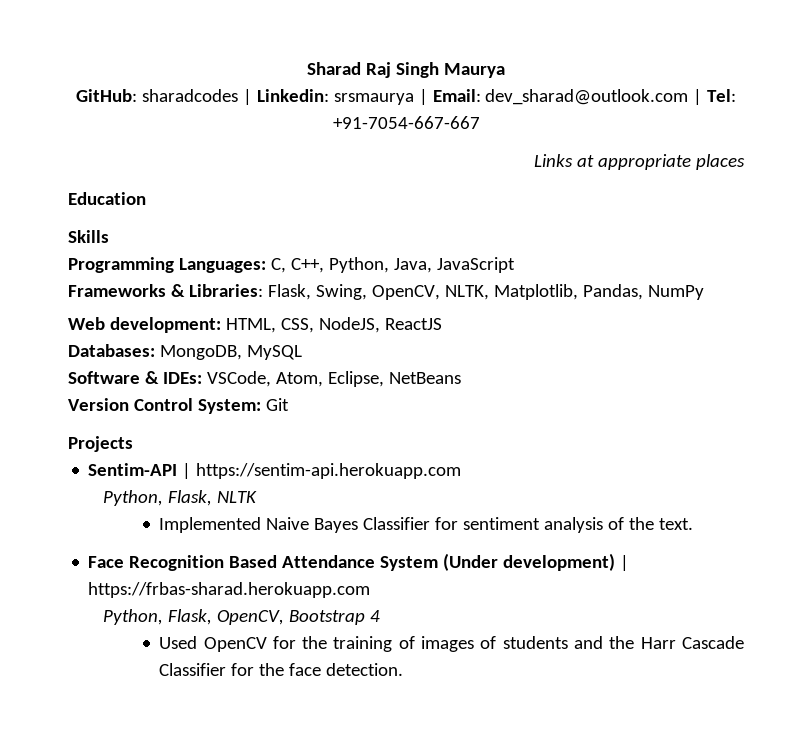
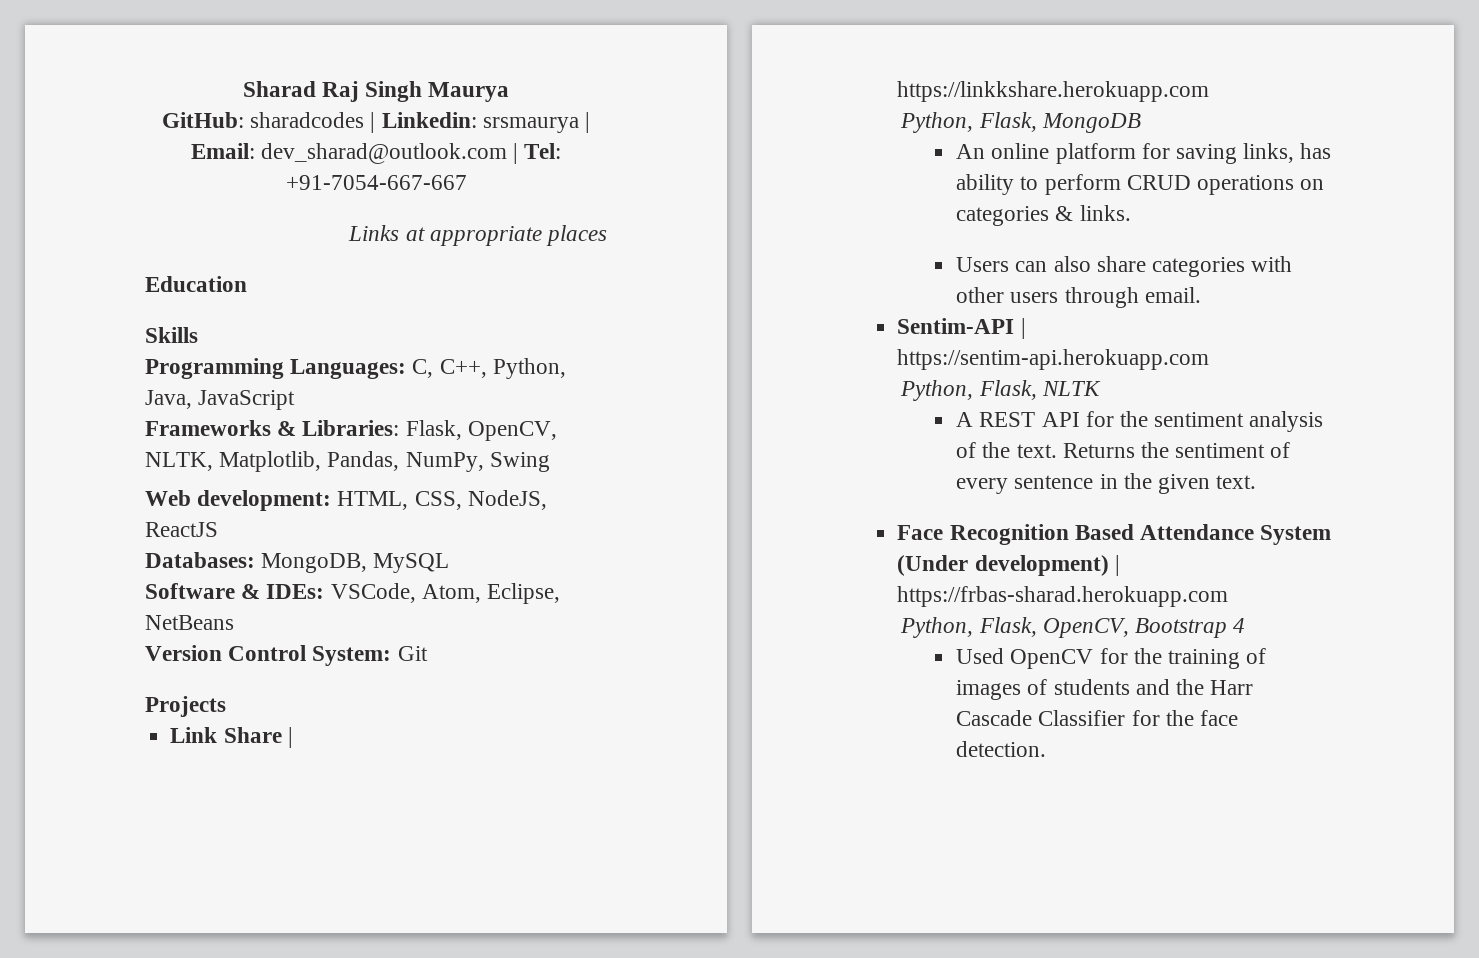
- Frameworks & Libraries: Flask, Swing, OpenCV, NLTK, Matplotlib, Pandas, NumPy
+ Frameworks & Libraries: Flask, OpenCV, NLTK, Matplotlib, Pandas, NumPy, Swing
+ Link Share | https://linkkshare.herokuapp.com
+ Python, Flask, MongoDB
+ An online platform for saving links, has ability to perform CRUD operations on categories & links.
+ Users can also share categories with other users through email.
- Implemented Naive Bayes Classifier for sentiment analysis of the text.
+ A REST API for the sentiment analysis of the text. Returns the sentiment of every sentence in the given text.

